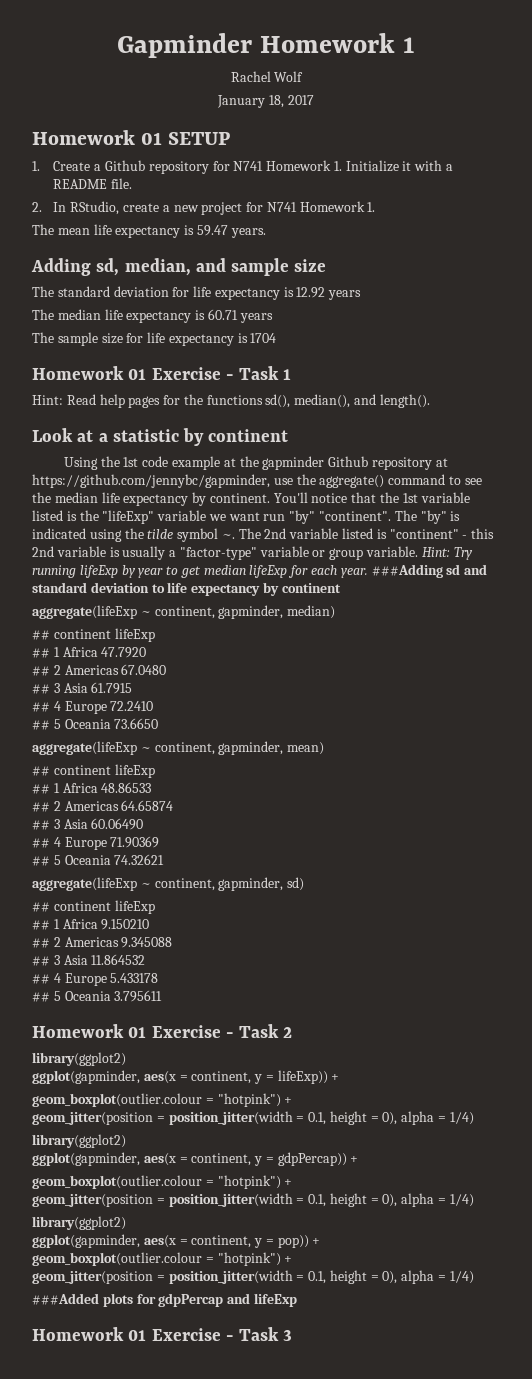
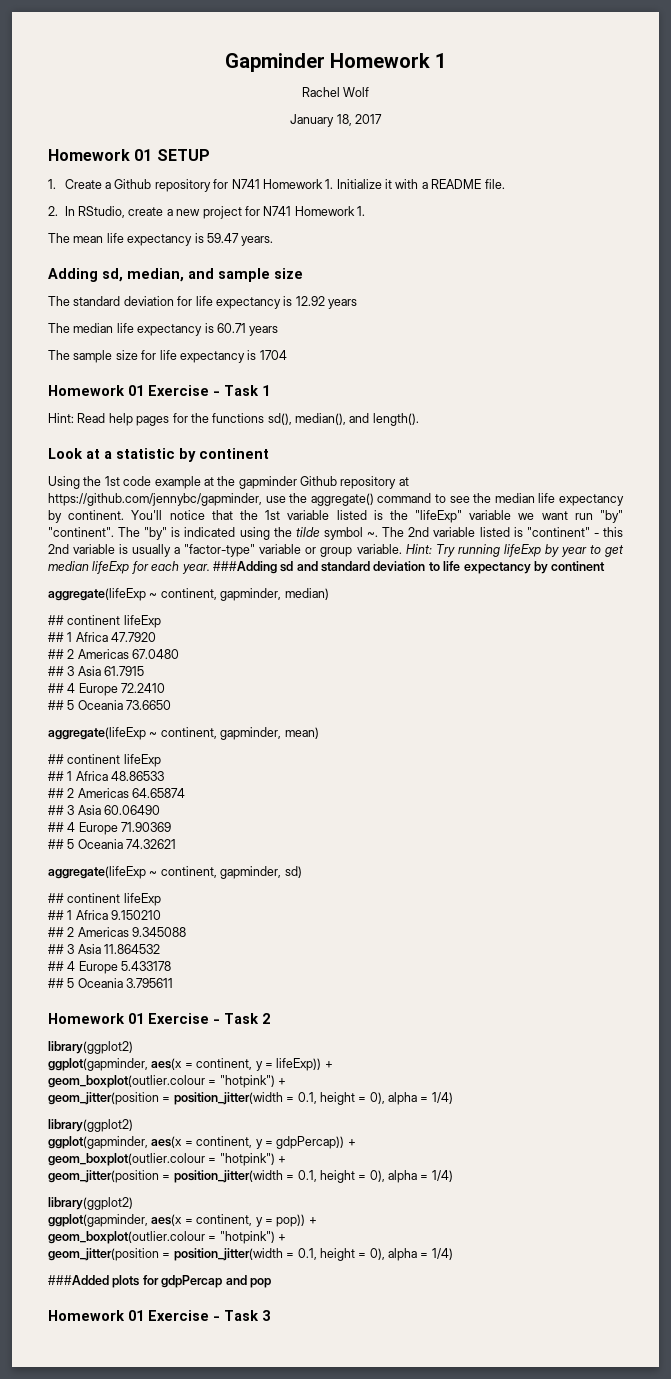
- ###Added plots for gdpPercap and lifeExp
+ ###Added plots for gdpPercap and pop

